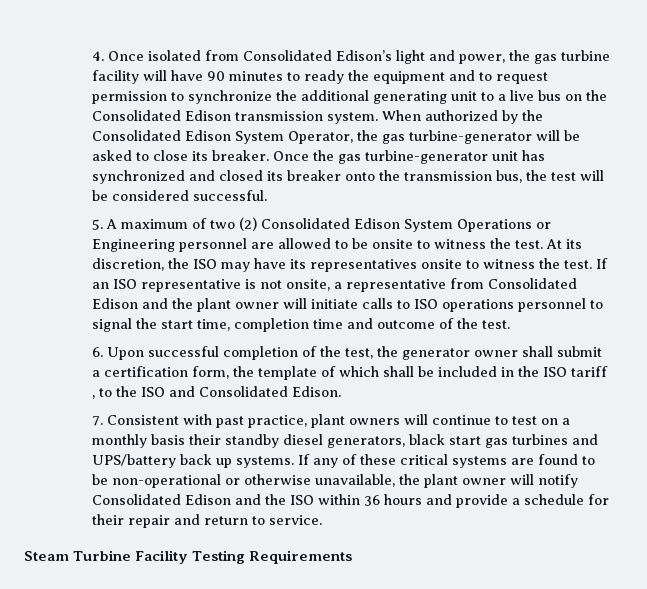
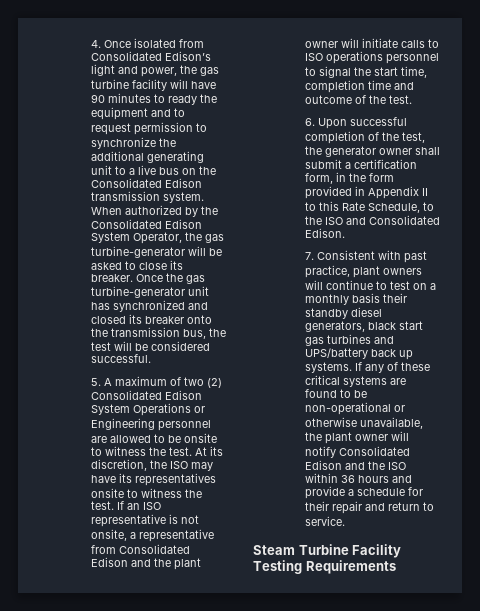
- 6. Upon successful completion of the test, the generator owner shall submit a certification form, the template of which shall be included in the ISO tariff , to the ISO and Consolidated Edison.
+ 6. Upon successful completion of the test, the generator owner shall submit a certification form, in the form provided in Appendix II to this Rate Schedule, to the ISO and Consolidated Edison.

